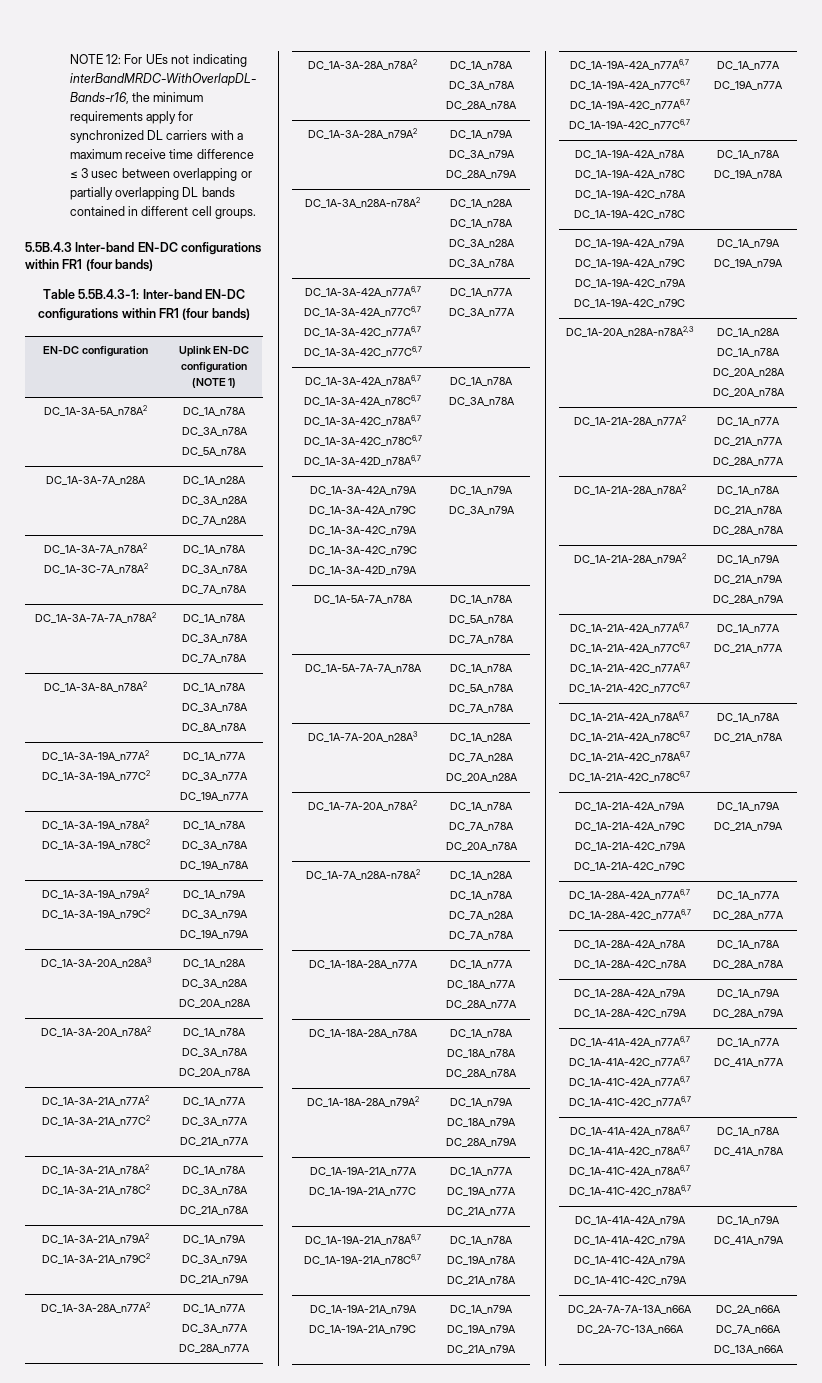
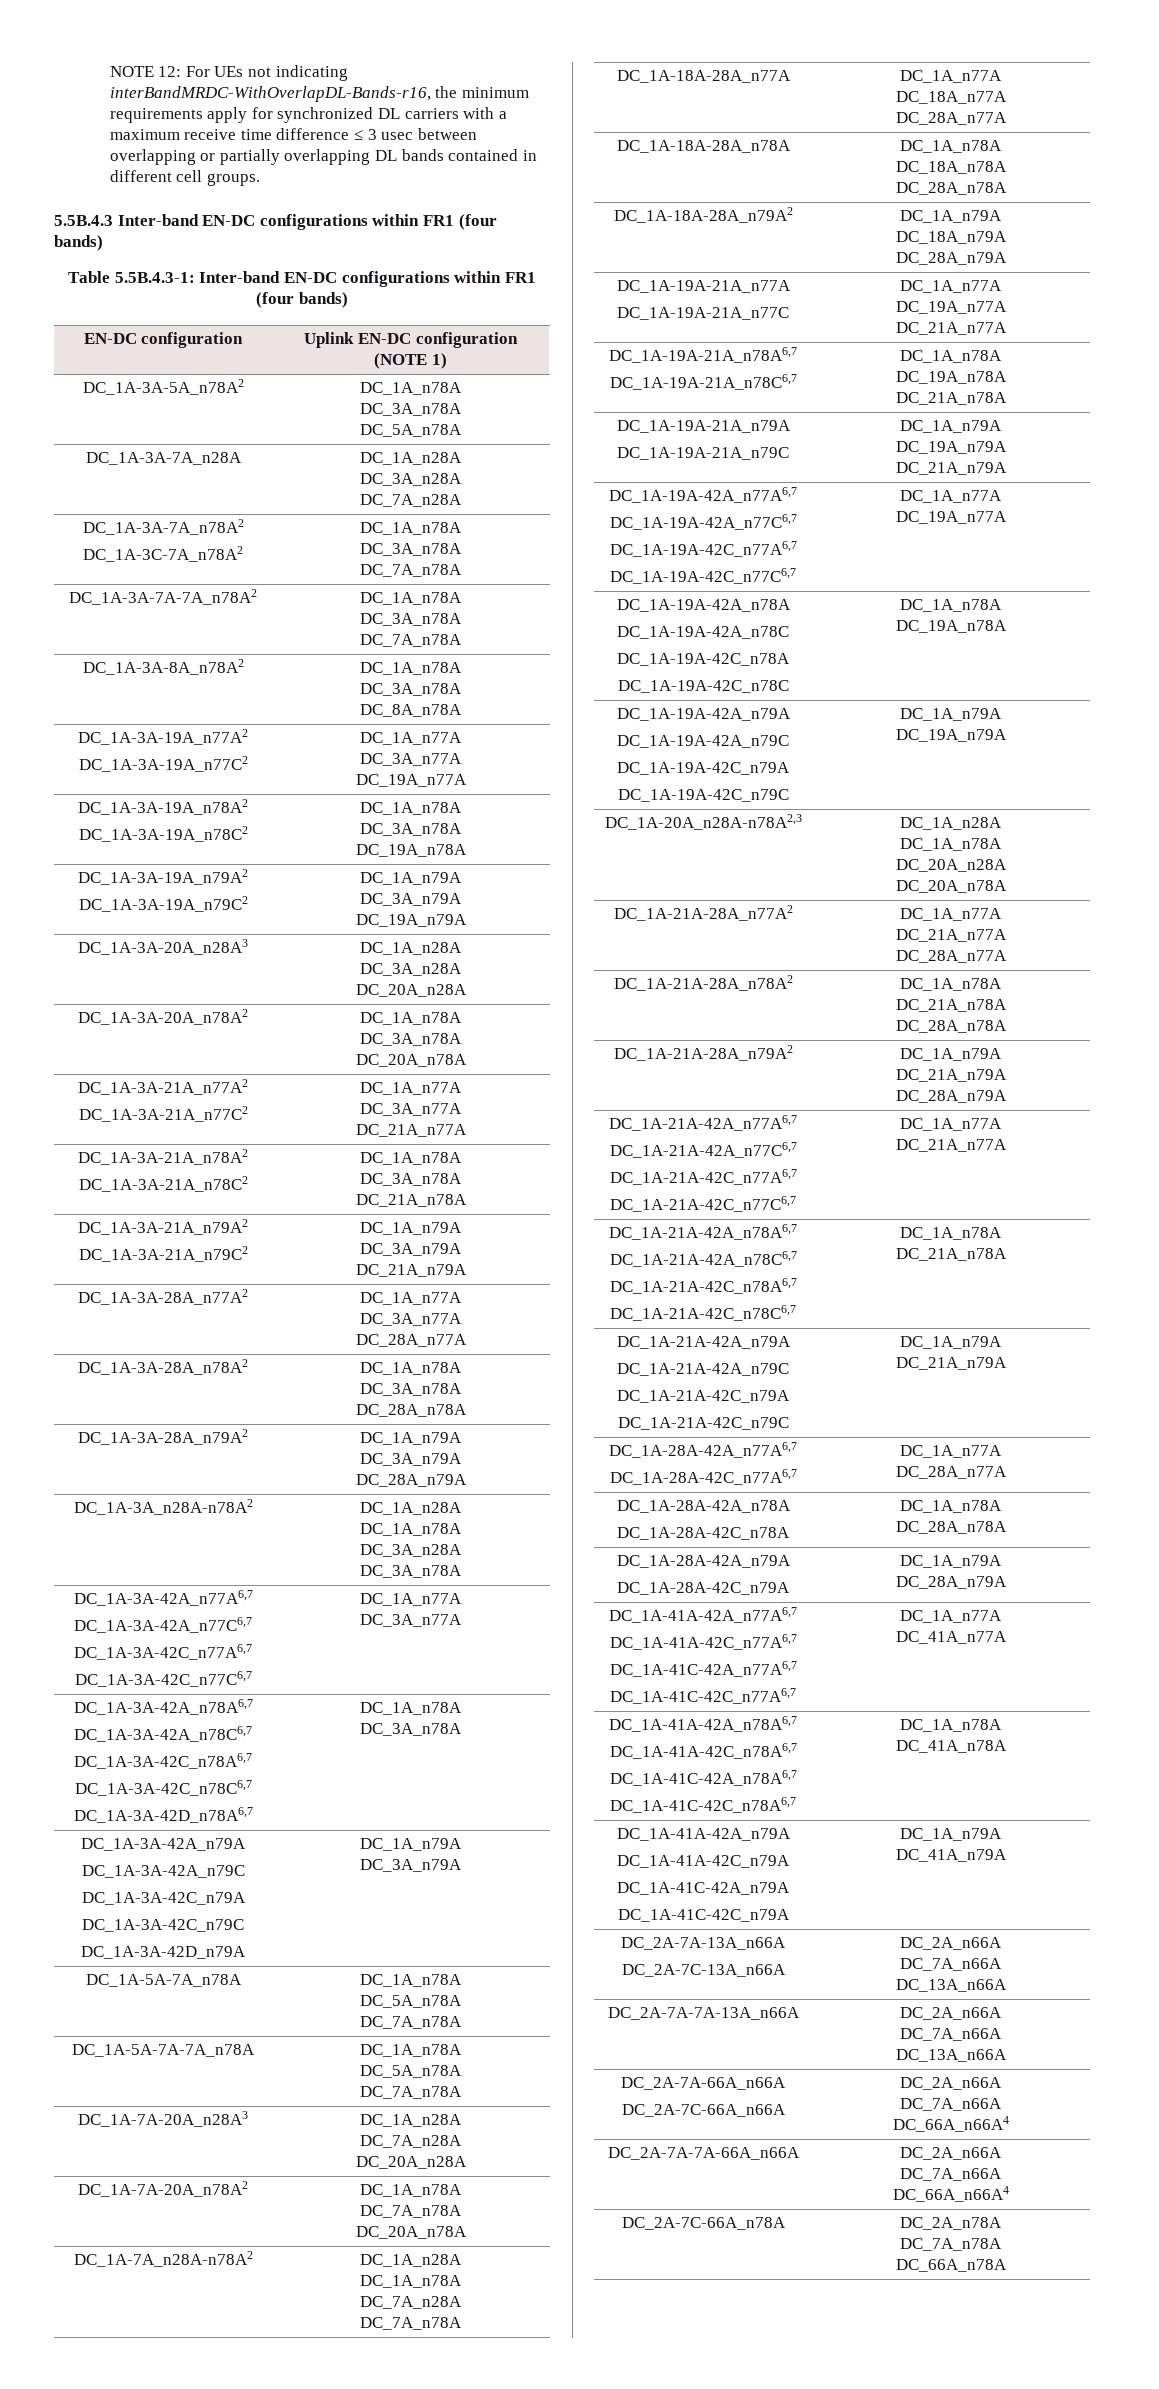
- DC_2A-7A-7A-13A_n66A
+ DC_2A-7A-13A_n66A
+ DC_2A-7A-7A-13A_n66A | DC_2A_n66A
+ DC_7A_n66A
+ DC_13A_n66A
+ DC_2A-7A-66A_n66A
+ DC_2A-7C-66A_n66A | DC_2A_n66A
+ DC_7A_n66A
+ DC_66A_n66A4
+ DC_2A-7A-7A-66A_n66A | DC_2A_n66A
+ DC_7A_n66A
+ DC_66A_n66A4
+ DC_2A-7C-66A_n78A | DC_2A_n78A
+ DC_7A_n78A
+ DC_66A_n78A

